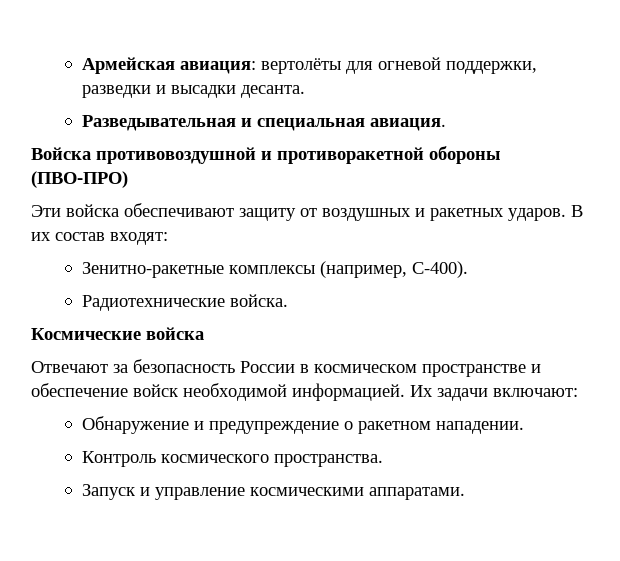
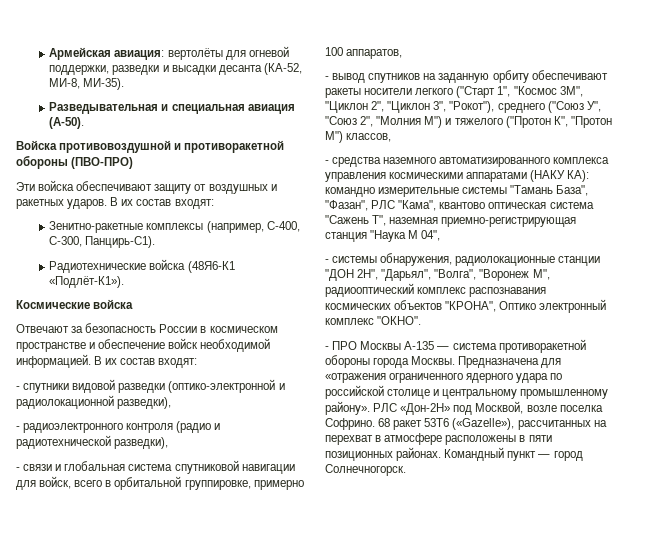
- Армейская авиация: вертолёты для огневой поддержки, разведки и высадки десанта.
+ Армейская авиация: вертолёты для огневой поддержки, разведки и высадки десанта (КА-52, МИ-8, МИ-35).
- Разведывательная и специальная авиация.
+ Разведывательная и специальная авиация (А-50).
- Зенитно-ракетные комплексы (например, С-400).
- Радиотехнические войска.
+ Зенитно-ракетные комплексы (например, С-400, C-300, Панцирь-С1).
+ Радиотехнические войска (48Я6-К1 «Подлёт-К1»).
- Отвечают за безопасность России в космическом пространстве и обеспечение войск необходимой информацией. Их задачи включают:
- Обнаружение и предупреждение о ракетном нападении.
- Контроль космического пространства.
- Запуск и управление космическими аппаратами.
+ Отвечают за безопасность России в космическом пространстве и обеспечение войск необходимой информацией. В их состав входят:
+ - спутники видовой разведки (оптико-электронной и радиолокационной разведки),
+ - радиоэлектронного контроля (радио и радиотехнической разведки),
+ - связи и глобальная система спутниковой навигации для войск, всего в орбитальной группировке, примерно 100 аппаратов,
+ - вывод спутников на заданную орбиту обеспечивают ракеты носители легкого ("Старт 1", "Космос 3М", "Циклон 2", "Циклон 3", "Рокот"), среднего ("Союз У", "Союз 2", "Молния М") и тяжелого ("Протон К", "Протон М") классов,
+ - средства наземного автоматизированного комплекса управления космическими аппаратами (НАКУ КА): командно измерительные системы "Тамань База", "Фазан", РЛС "Кама", квантово оптическая система "Сажень Т", наземная приемно-регистрирующая станция "Наука М 04",
+ - системы обнаружения, радиолокационные станции "ДОН 2Н", "Дарьял", "Волга", "Воронеж М", радиооптический комплекс распознавания космических объектов "КРОНА", Оптико электронный комплекс "ОКНО".
+ - ПРО Москвы А-135 — система противоракетной обороны города Москвы. Предназначена для «отражения ограниченного ядерного удара по российской столице и центральному промышленному району». РЛС «Дон-2Н» под Москвой, возле поселка Софрино. 68 ракет 53Т6 («Gazelle»), рассчитанных на перехват в атмосфере расположены в пяти позиционных районах. Командный пункт — город Солнечногорск.

